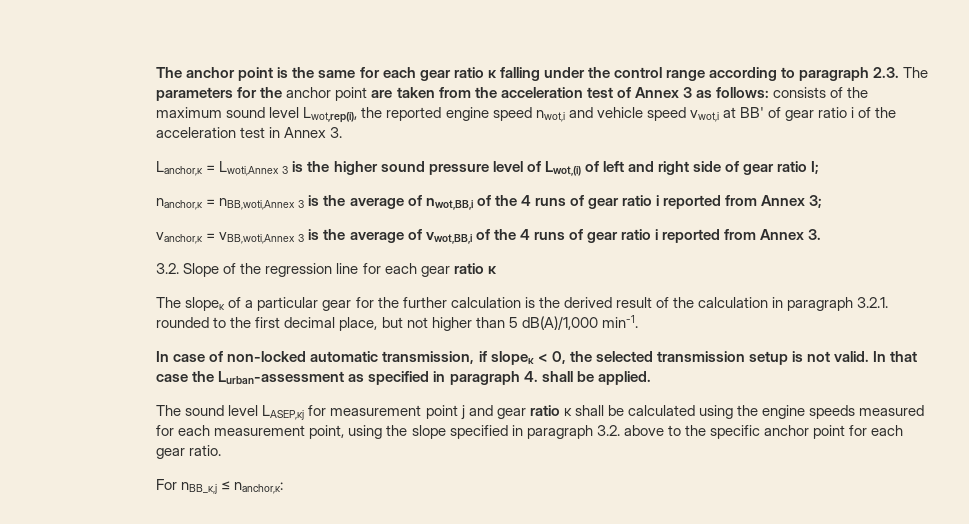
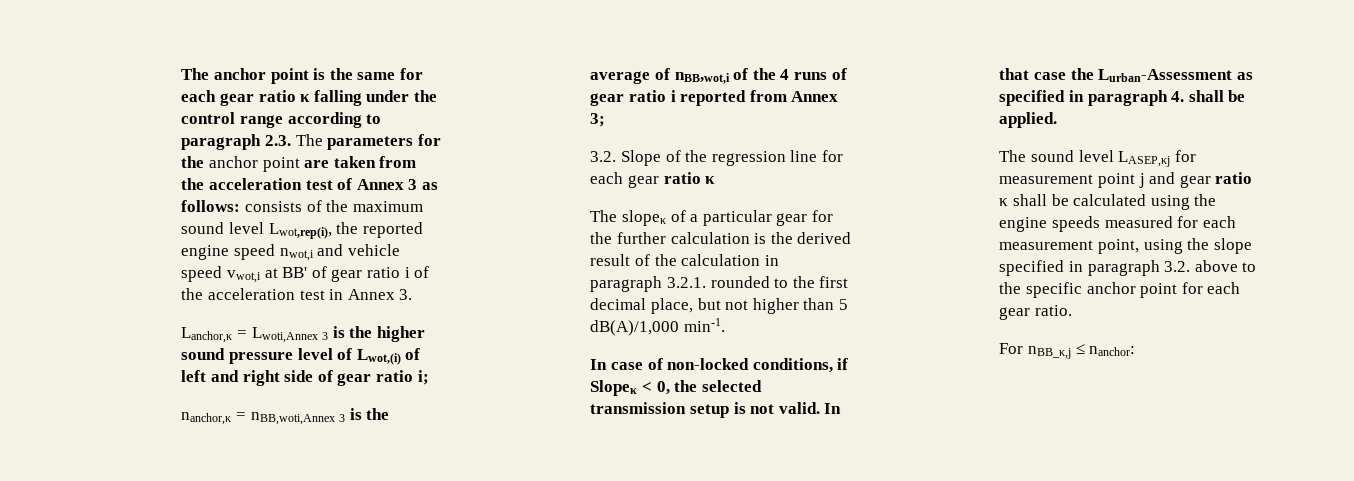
- Lanchor,κ = Lwoti,Annex 3 is the higher sound pressure level of Lwot,(i) of left and right side of gear ratio I;
+ Lanchor,κ = Lwoti,Annex 3 is the higher sound pressure level of Lwot,(i) of left and right side of gear ratio i;
- nanchor,κ = nBB,woti,Annex 3 is the average of nwot,BB,i of the 4 runs of gear ratio i reported from Annex 3;
+ nanchor,κ = nBB,woti,Annex 3 is the average of nBB,wot,i of the 4 runs of gear ratio i reported from Annex 3;
- vanchor,κ = vBB,woti,Annex 3 is the average of vwot,BB,i of the 4 runs of gear ratio i reported from Annex 3.
- In case of non-locked automatic transmission, if slopeκ < 0, the selected transmission setup is not valid.
+ In case of non-locked conditions, if Slopeκ < 0, the selected transmission setup is not valid.
- In that case the Lurban-assessment as specified in paragraph 4. shall be applied.
+ In that case the Lurban-Assessment as specified in paragraph 4. shall be applied.
- For nBB_κ,j ≤ nanchor,κ:
+ For nBB_κ,j ≤ nanchor:

